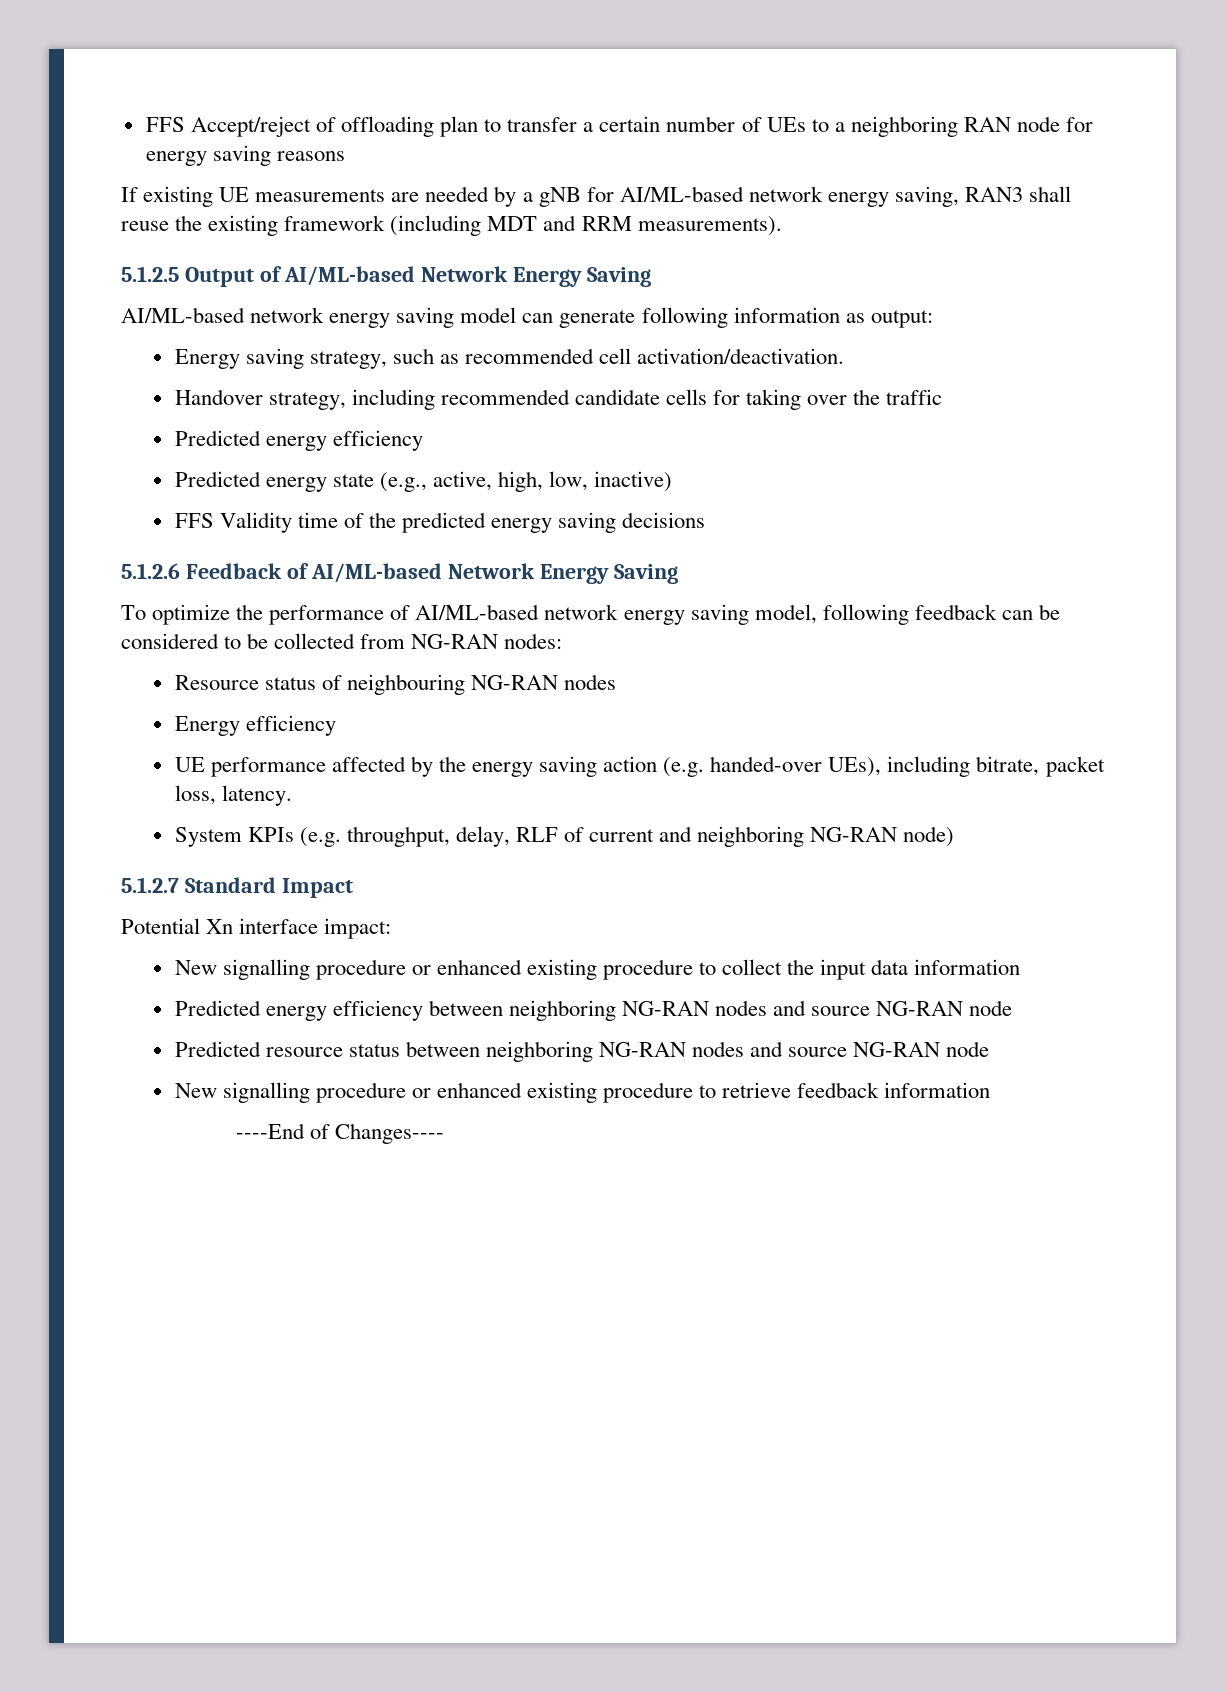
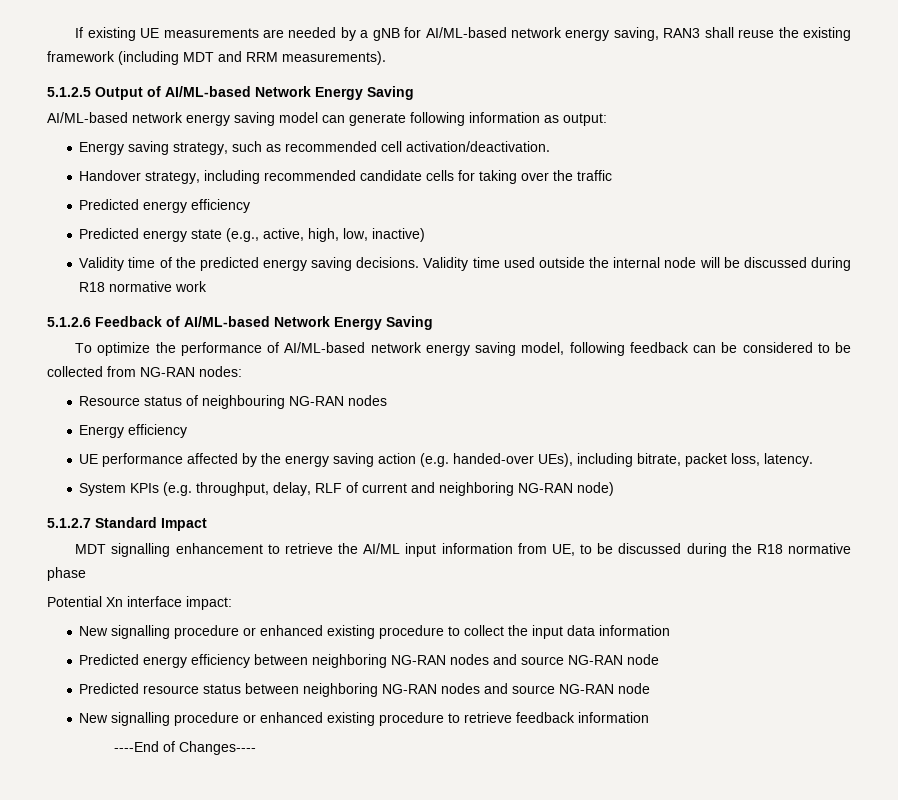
- FFS Accept/reject of offloading plan to transfer a certain number of UEs to a neighboring RAN node for energy saving reasons
- FFS Validity time of the predicted energy saving decisions
+ Validity time of the predicted energy saving decisions. Validity time used outside the internal node will be discussed during R18 normative work
+ MDT signalling enhancement to retrieve the AI/ML input information from UE, to be discussed during the R18 normative phase

